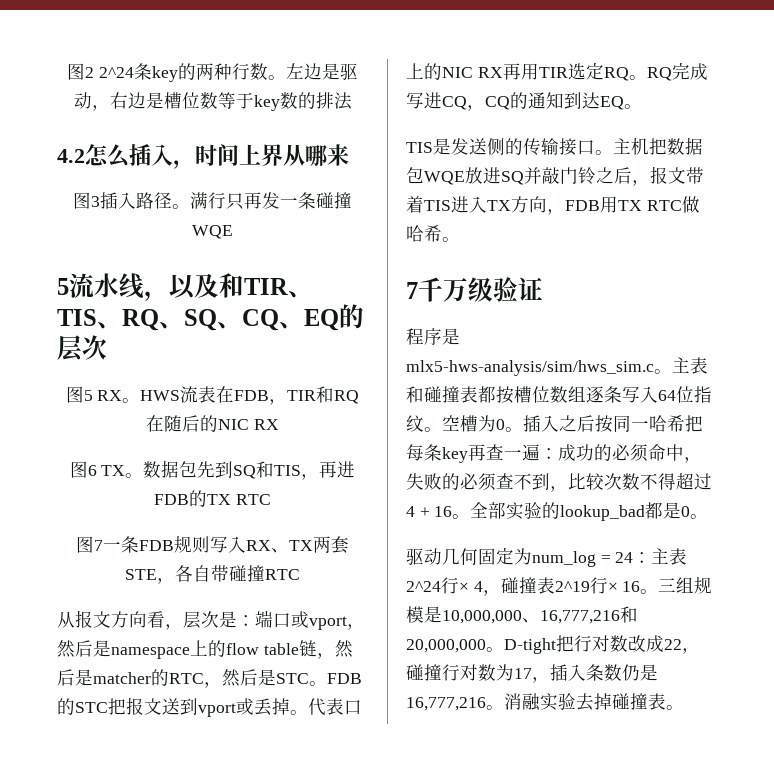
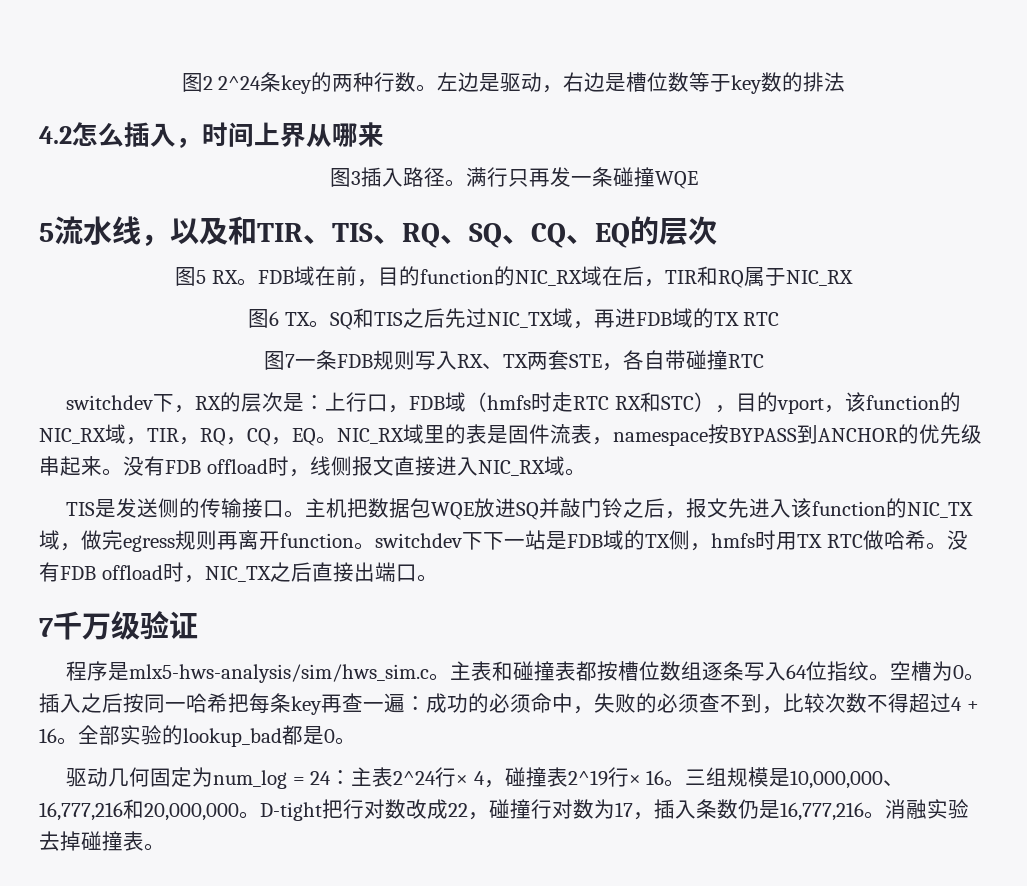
- HWS流表在FDB，TIR和RQ在随后的NIC RX
- 图6 TX。数据包先到SQ和TIS，再进FDB的TX RTC
+ FDB域在前，目的function的NIC_RX域在后，TIR和RQ属于NIC_RX
+ 图6 TX。SQ和TIS之后先过NIC_TX域，再进FDB域的TX RTC
- 从报文方向看，层次是：端口或vport，然后是namespace上的flow table链，然后是matcher的RTC，然后是STC。FDB的STC把报文送到vport或丢掉。代表口上的NIC RX再用TIR选定RQ。RQ完成写进CQ，CQ的通知到达EQ。
+ switchdev下，RX的层次是：上行口，FDB域（hmfs时走RTC RX和STC），目的vport，该function的NIC_RX域，TIR，RQ，CQ，EQ。NIC_RX域里的表是固件流表，namespace按BYPASS到ANCHOR的优先级串起来。没有FDB offload时，线侧报文直接进入NIC_RX域。
- 主机把数据包WQE放进SQ并敲门铃之后，报文带着TIS进入TX方向，FDB用TX RTC做哈希。
+ 主机把数据包WQE放进SQ并敲门铃之后，报文先进入该function的NIC_TX域，做完egress规则再离开function。switchdev下下一站是FDB域的TX侧，hmfs时用TX RTC做哈希。没有FDB offload时，NIC_TX之后直接出端口。

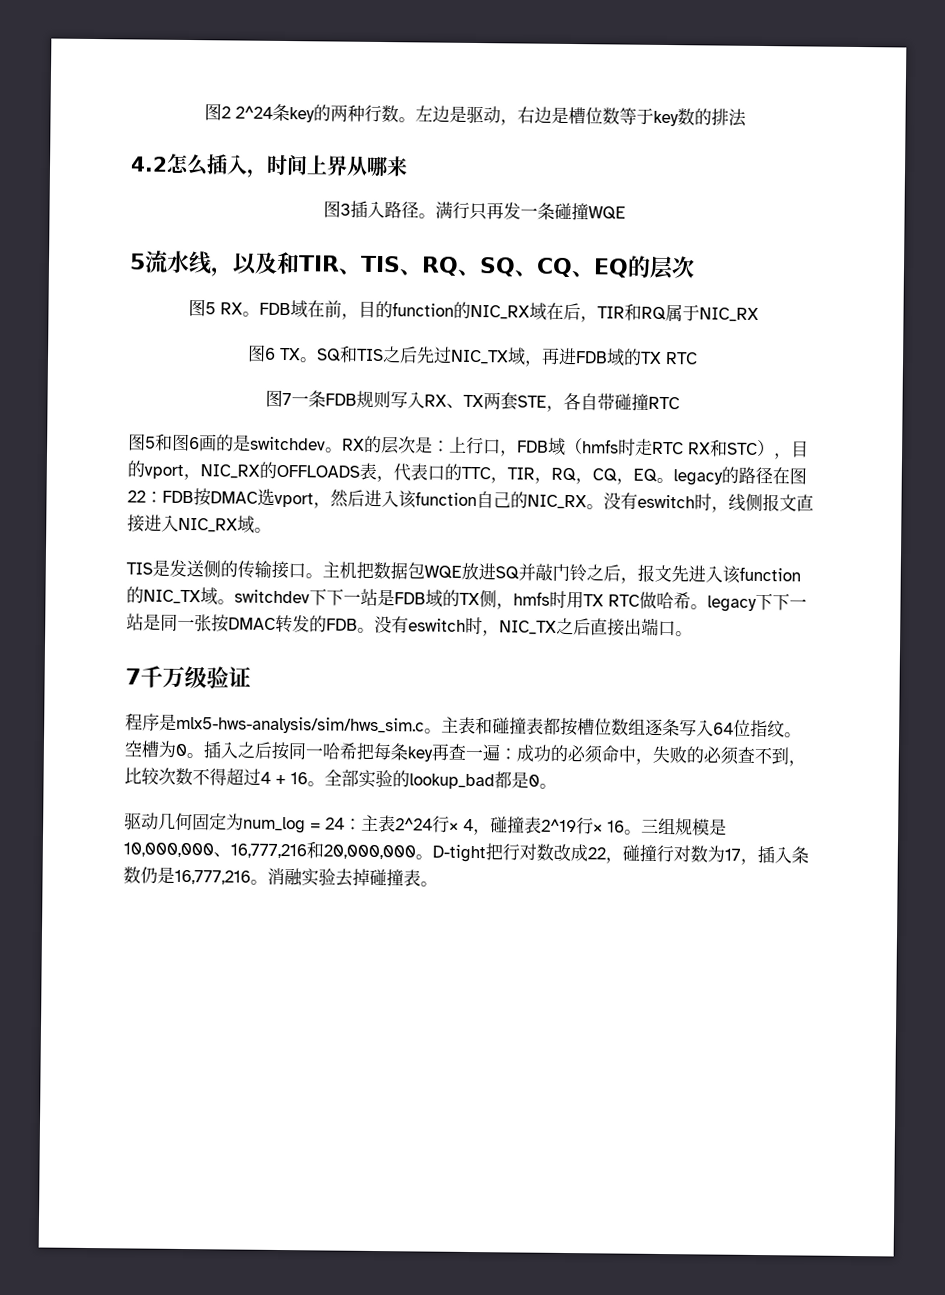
- switchdev下，RX的层次是：上行口，FDB域（hmfs时走RTC RX和STC），目的vport，该function的NIC_RX域，TIR，RQ，CQ，EQ。NIC_RX域里的表是固件流表，namespace按BYPASS到ANCHOR的优先级串起来。没有FDB offload时，线侧报文直接进入NIC_RX域。
+ 图5和图6画的是switchdev。RX的层次是：上行口，FDB域（hmfs时走RTC RX和STC），目的vport，NIC_RX的OFFLOADS表，代表口的TTC，TIR，RQ，CQ，EQ。legacy的路径在图22：FDB按DMAC选vport，然后进入该function自己的NIC_RX。没有eswitch时，线侧报文直接进入NIC_RX域。
- 主机把数据包WQE放进SQ并敲门铃之后，报文先进入该function的NIC_TX域，做完egress规则再离开function。switchdev下下一站是FDB域的TX侧，hmfs时用TX RTC做哈希。没有FDB offload时，NIC_TX之后直接出端口。
+ 主机把数据包WQE放进SQ并敲门铃之后，报文先进入该function的NIC_TX域。switchdev下下一站是FDB域的TX侧，hmfs时用TX RTC做哈希。legacy下下一站是同一张按DMAC转发的FDB。没有eswitch时，NIC_TX之后直接出端口。

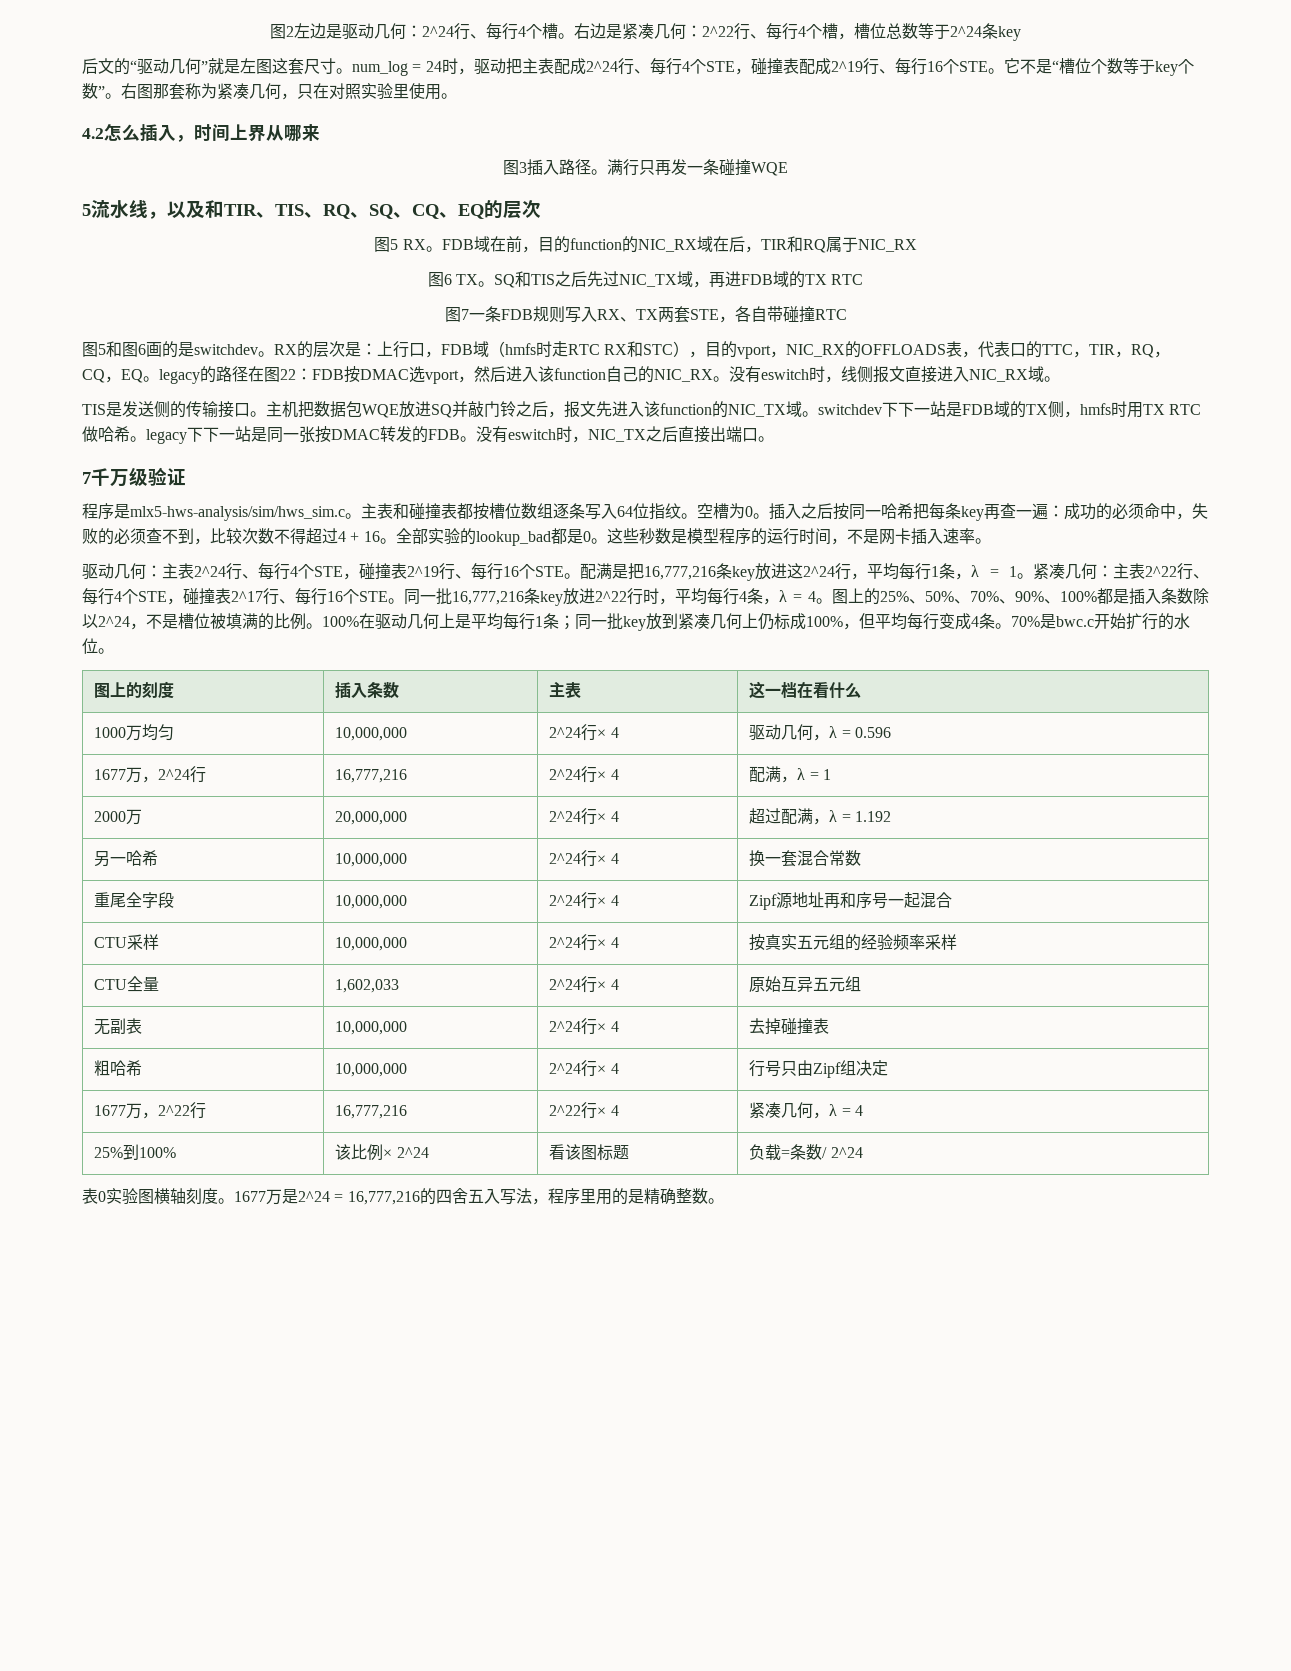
- 图2 2^24条key的两种行数。左边是驱动，右边是槽位数等于key数的排法
+ 图2左边是驱动几何：2^24行、每行4个槽。右边是紧凑几何：2^22行、每行4个槽，槽位总数等于2^24条key
+ 后文的“驱动几何”就是左图这套尺寸。num_log = 24时，驱动把主表配成2^24行、每行4个STE，碰撞表配成2^19行、每行16个STE。它不是“槽位个数等于key个数”。右图那套称为紧凑几何，只在对照实验里使用。
- 全部实验的lookup_bad都是0。
- 驱动几何固定为num_log = 24：主表2^24行× 4，碰撞表2^19行× 16。三组规模是10,000,000、16,777,216和20,000,000。D-tight把行对数改成22，碰撞行对数为17，插入条数仍是16,777,216。消融实验去掉碰撞表。
+ 全部实验的lookup_bad都是0。这些秒数是模型程序的运行时间，不是网卡插入速率。
+ 驱动几何：主表2^24行、每行4个STE，碰撞表2^19行、每行16个STE。配满是把16,777,216条key放进这2^24行，平均每行1条，λ = 1。紧凑几何：主表2^22行、每行4个STE，碰撞表2^17行、每行16个STE。同一批16,777,216条key放进2^22行时，平均每行4条，λ = 4。图上的25%、50%、70%、90%、100%都是插入条数除以2^24，不是槽位被填满的比例。100%在驱动几何上是平均每行1条；同一批key放到紧凑几何上仍标成100%，但平均每行变成4条。70%是bwc.c开始扩行的水位。
+ 图上的刻度 | 插入条数 | 主表 | 这一档在看什么
+ 1000万均匀 | 10,000,000 | 2^24行× 4 | 驱动几何，λ = 0.596
+ 1677万，2^24行 | 16,777,216 | 2^24行× 4 | 配满，λ = 1
+ 2000万 | 20,000,000 | 2^24行× 4 | 超过配满，λ = 1.192
+ 另一哈希 | 10,000,000 | 2^24行× 4 | 换一套混合常数
+ 重尾全字段 | 10,000,000 | 2^24行× 4 | Zipf源地址再和序号一起混合
+ CTU采样 | 10,000,000 | 2^24行× 4 | 按真实五元组的经验频率采样
+ CTU全量 | 1,602,033 | 2^24行× 4 | 原始互异五元组
+ 无副表 | 10,000,000 | 2^24行× 4 | 去掉碰撞表
+ 粗哈希 | 10,000,000 | 2^24行× 4 | 行号只由Zipf组决定
+ 1677万，2^22行 | 16,777,216 | 2^22行× 4 | 紧凑几何，λ = 4
+ 25%到100% | 该比例× 2^24 | 看该图标题 | 负载=条数/ 2^24
+ 表0实验图横轴刻度。1677万是2^24 = 16,777,216的四舍五入写法，程序里用的是精确整数。

